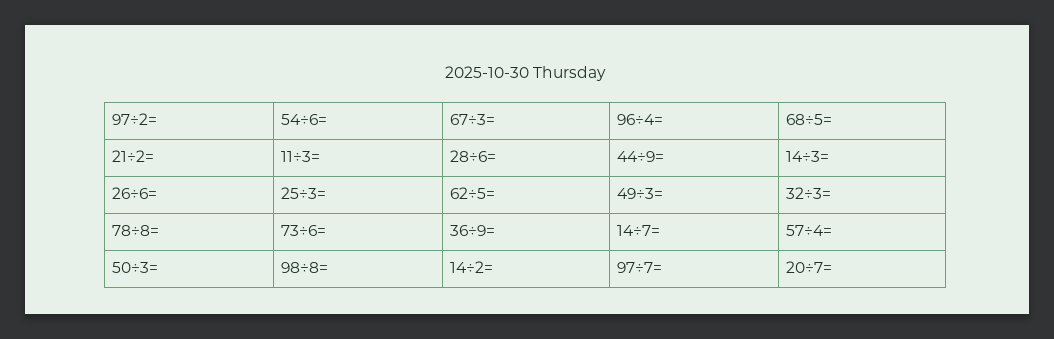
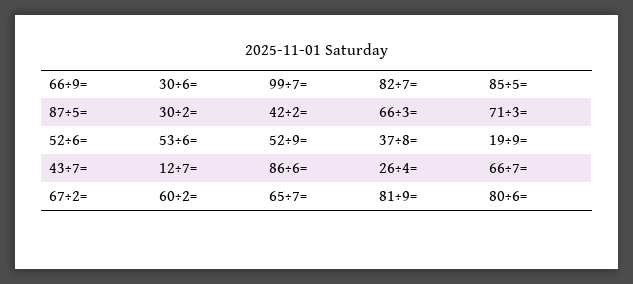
- 2025-10-30 Thursday
- 97÷2= | 54÷6= | 67÷3= | 96÷4= | 68÷5=
- 21÷2= | 11÷3= | 28÷6= | 44÷9= | 14÷3=
- 26÷6= | 25÷3= | 62÷5= | 49÷3= | 32÷3=
- 78÷8= | 73÷6= | 36÷9= | 14÷7= | 57÷4=
- 50÷3= | 98÷8= | 14÷2= | 97÷7= | 20÷7=
+ 2025-11-01 Saturday
+ 66÷9= | 30÷6= | 99÷7= | 82÷7= | 85÷5=
+ 87÷5= | 30÷2= | 42÷2= | 66÷3= | 71÷3=
+ 52÷6= | 53÷6= | 52÷9= | 37÷8= | 19÷9=
+ 43÷7= | 12÷7= | 86÷6= | 26÷4= | 66÷7=
+ 67÷2= | 60÷2= | 65÷7= | 81÷9= | 80÷6=

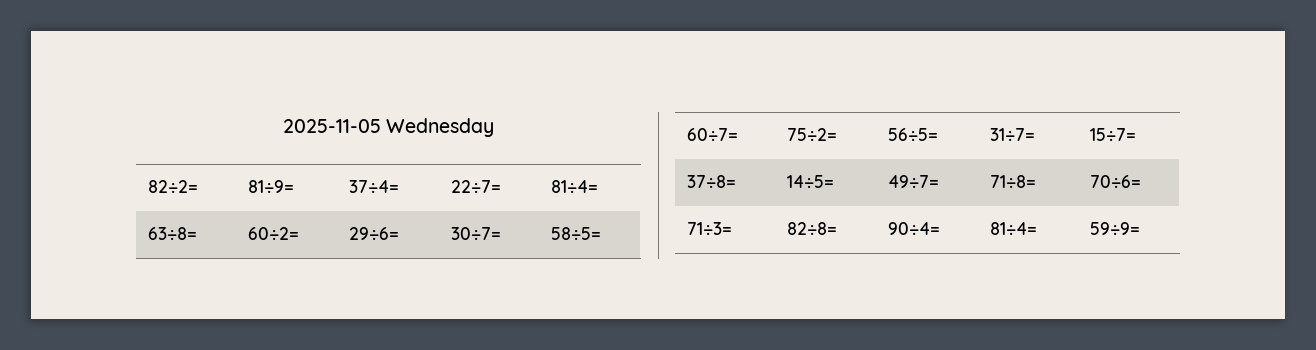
- 2025-11-01 Saturday
- 66÷9= | 30÷6= | 99÷7= | 82÷7= | 85÷5=
- 87÷5= | 30÷2= | 42÷2= | 66÷3= | 71÷3=
- 52÷6= | 53÷6= | 52÷9= | 37÷8= | 19÷9=
- 43÷7= | 12÷7= | 86÷6= | 26÷4= | 66÷7=
- 67÷2= | 60÷2= | 65÷7= | 81÷9= | 80÷6=
+ 2025-11-05 Wednesday
+ 82÷2= | 81÷9= | 37÷4= | 22÷7= | 81÷4=
+ 63÷8= | 60÷2= | 29÷6= | 30÷7= | 58÷5=
+ 60÷7= | 75÷2= | 56÷5= | 31÷7= | 15÷7=
+ 37÷8= | 14÷5= | 49÷7= | 71÷8= | 70÷6=
+ 71÷3= | 82÷8= | 90÷4= | 81÷4= | 59÷9=

